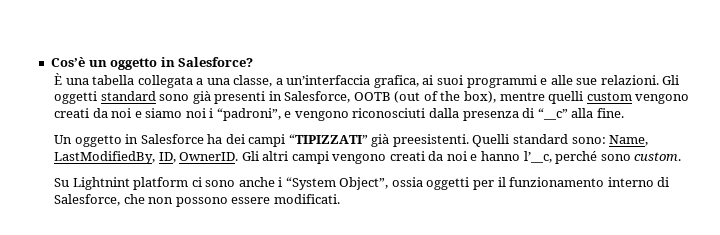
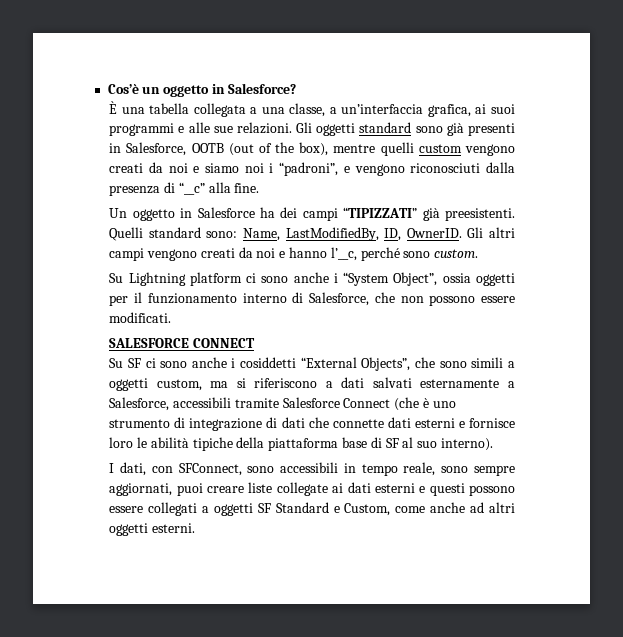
- Su Lightnint platform ci sono anche i “System Object”, ossia oggetti per il funzionamento interno di Salesforce, che non possono essere modificati.
+ Su Lightning platform ci sono anche i “System Object”, ossia oggetti per il funzionamento interno di Salesforce, che non possono essere modificati.
+ SALESFORCE CONNECT
+ Su SF ci sono anche i cosiddetti “External Objects”, che sono simili a oggetti custom, ma si riferiscono a dati salvati esternamente a Salesforce, accessibili tramite Salesforce Connect (che è uno strumento di integrazione di dati che connette dati esterni e fornisce loro le abilità tipiche della piattaforma base di SF al suo interno).
+ I dati, con SFConnect, sono accessibili in tempo reale, sono sempre aggiornati, puoi creare liste collegate ai dati esterni e questi possono essere collegati a oggetti SF Standard e Custom, come anche ad altri oggetti esterni.

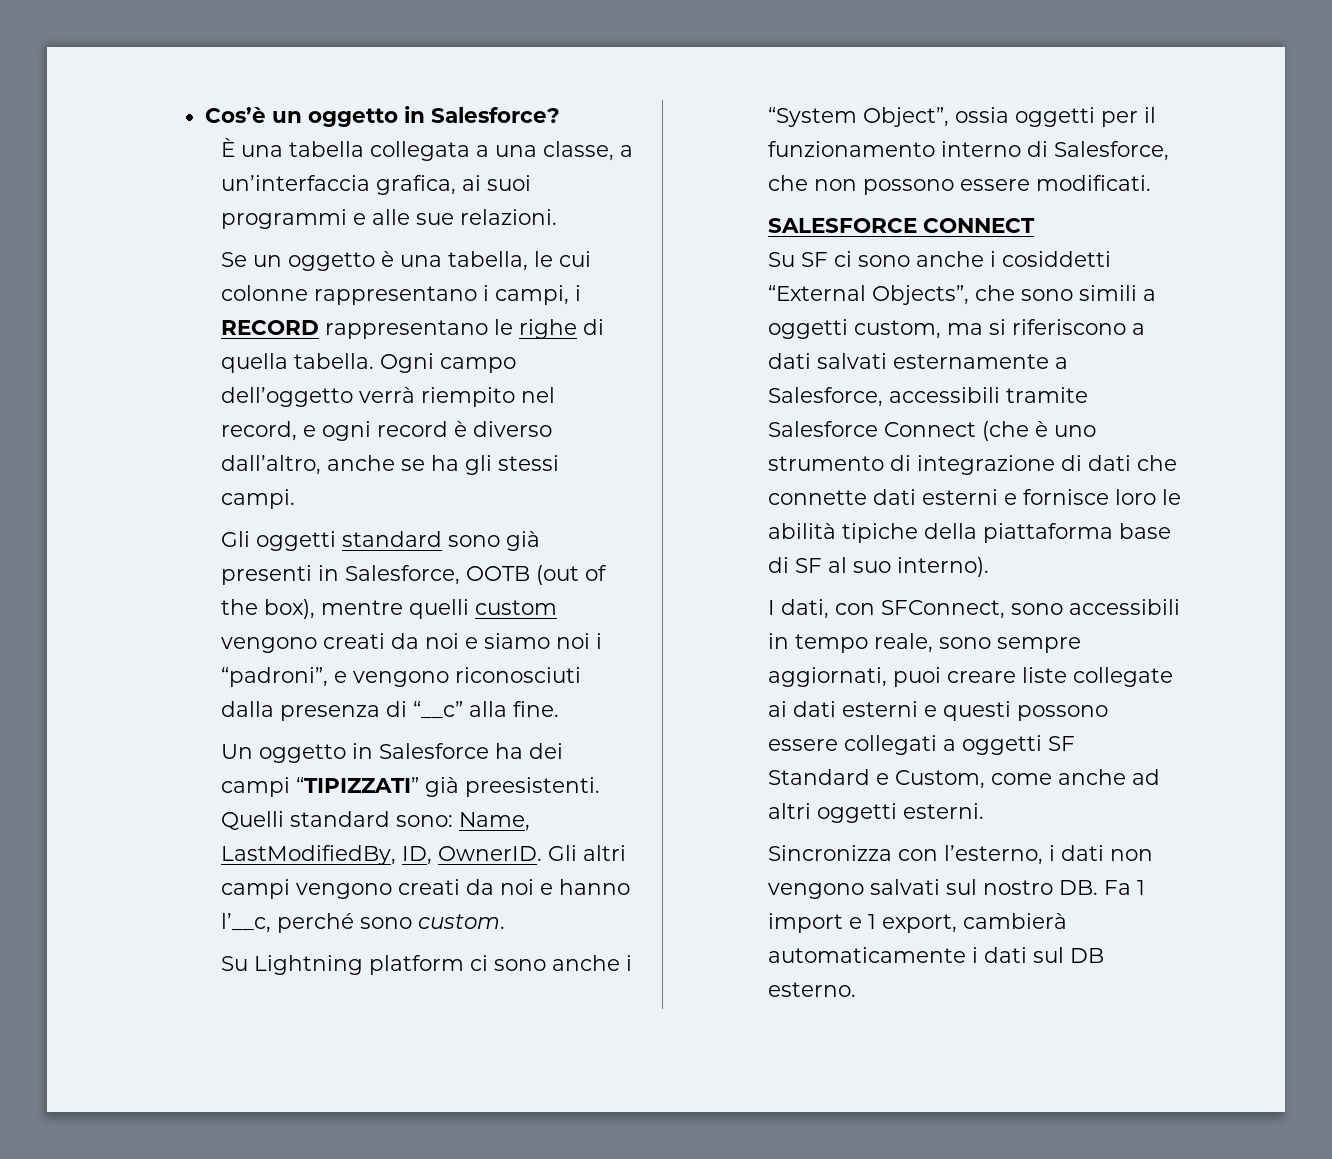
- È una tabella collegata a una classe, a un’interfaccia grafica, ai suoi programmi e alle sue relazioni. Gli oggetti standard sono già presenti in Salesforce, OOTB (out of the box), mentre quelli custom vengono creati da noi e siamo noi i “padroni”, e vengono riconosciuti dalla presenza di “__c” alla fine.
+ È una tabella collegata a una classe, a un’interfaccia grafica, ai suoi programmi e alle sue relazioni.
+ Se un oggetto è una tabella, le cui colonne rappresentano i campi, i RECORD rappresentano le righe di quella tabella. Ogni campo dell’oggetto verrà riempito nel record, e ogni record è diverso dall’altro, anche se ha gli stessi campi.
+ Gli oggetti standard sono già presenti in Salesforce, OOTB (out of the box), mentre quelli custom vengono creati da noi e siamo noi i “padroni”, e vengono riconosciuti dalla presenza di “__c” alla fine.
+ Sincronizza con l’esterno, i dati non vengono salvati sul nostro DB. Fa 1 import e 1 export, cambierà automaticamente i dati sul DB esterno.

